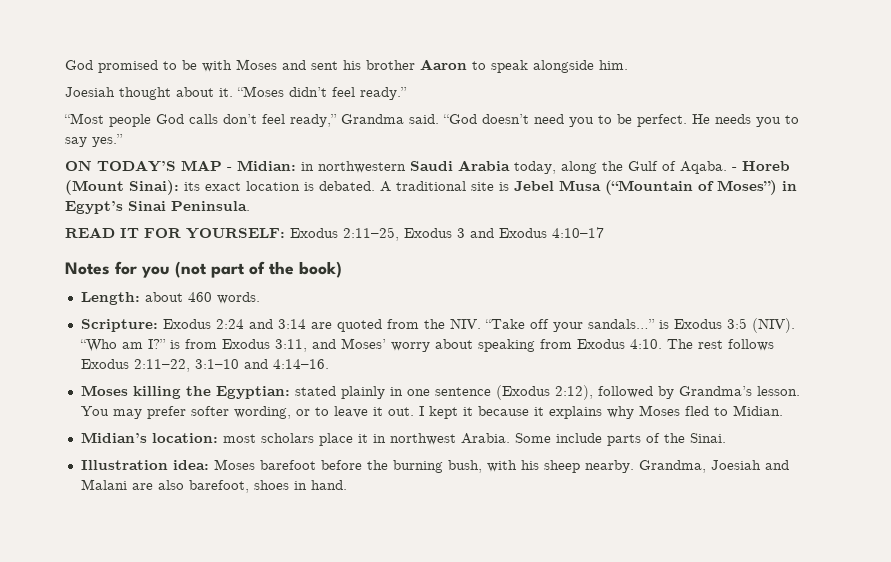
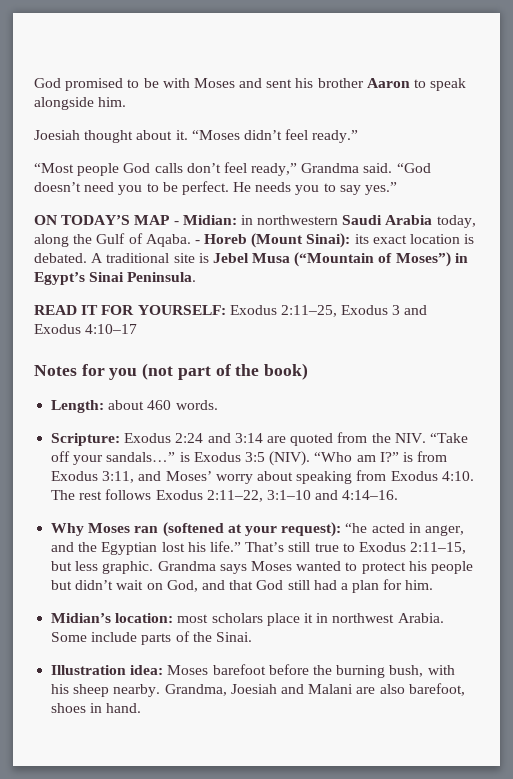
- Moses killing the Egyptian: stated plainly in one sentence (Exodus 2:12), followed by Grandma’s lesson. You may prefer softer wording, or to leave it out. I kept it because it explains why Moses fled to Midian.
+ Why Moses ran (softened at your request): “he acted in anger, and the Egyptian lost his life.” That’s still true to Exodus 2:11–15, but less graphic. Grandma says Moses wanted to protect his people but didn’t wait on God, and that God still had a plan for him.

